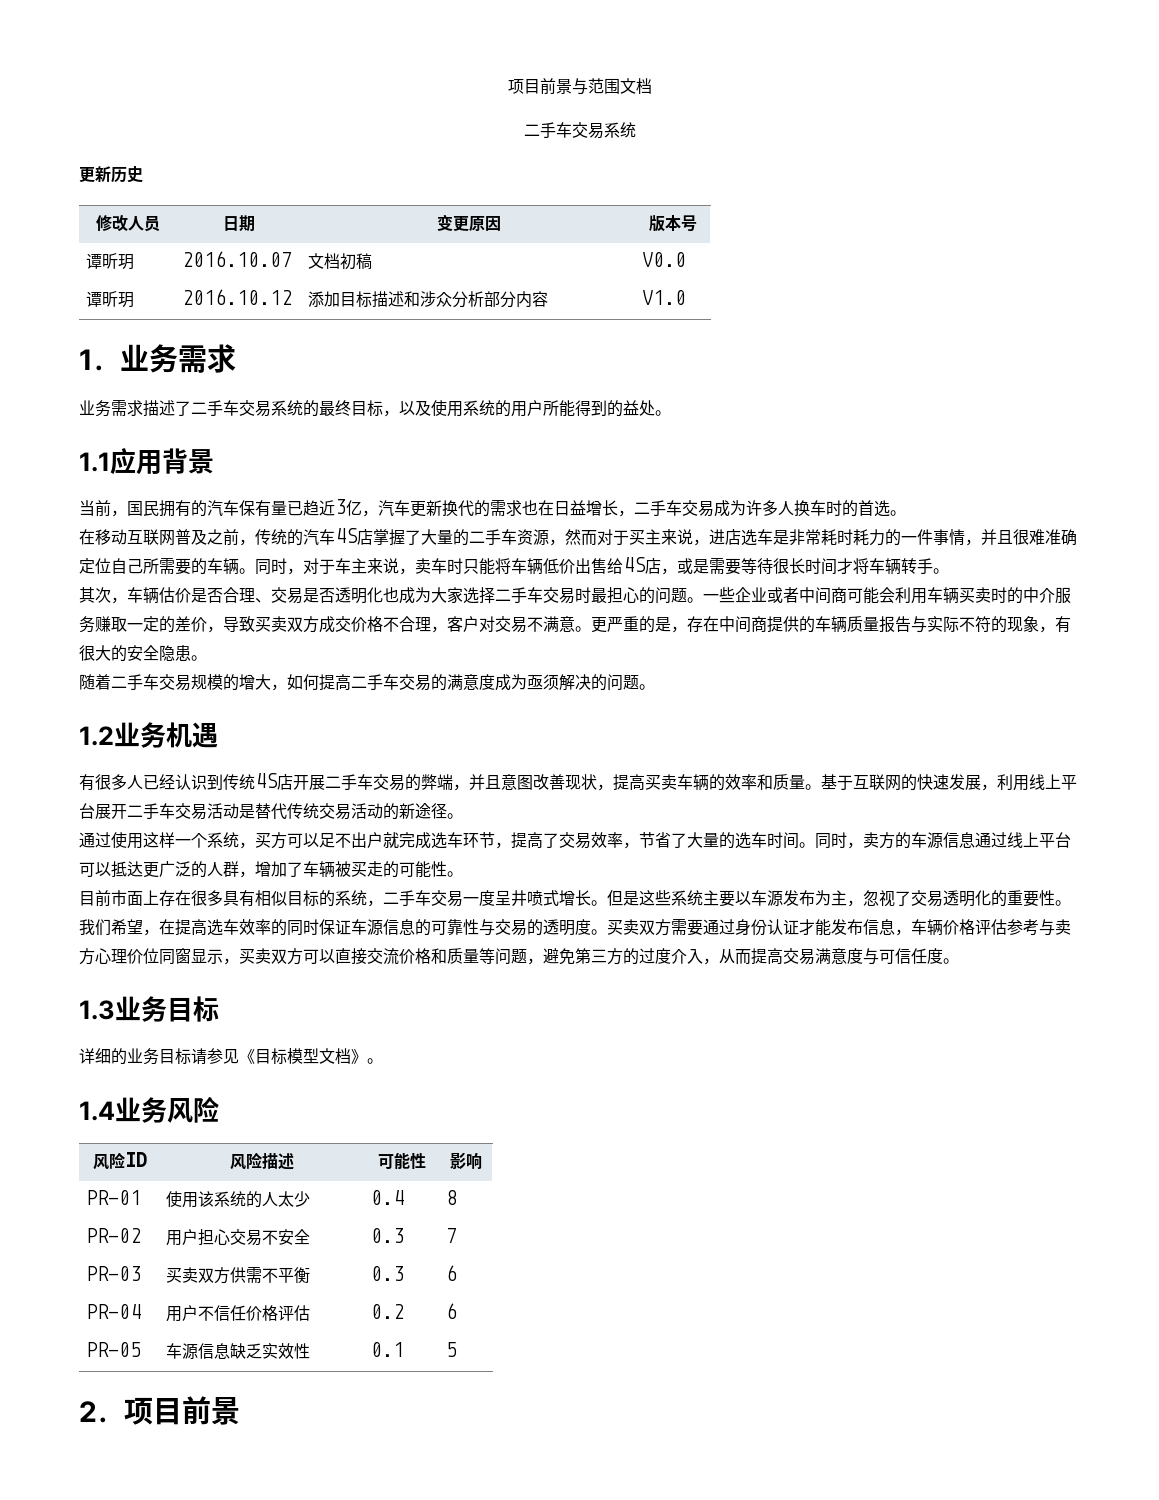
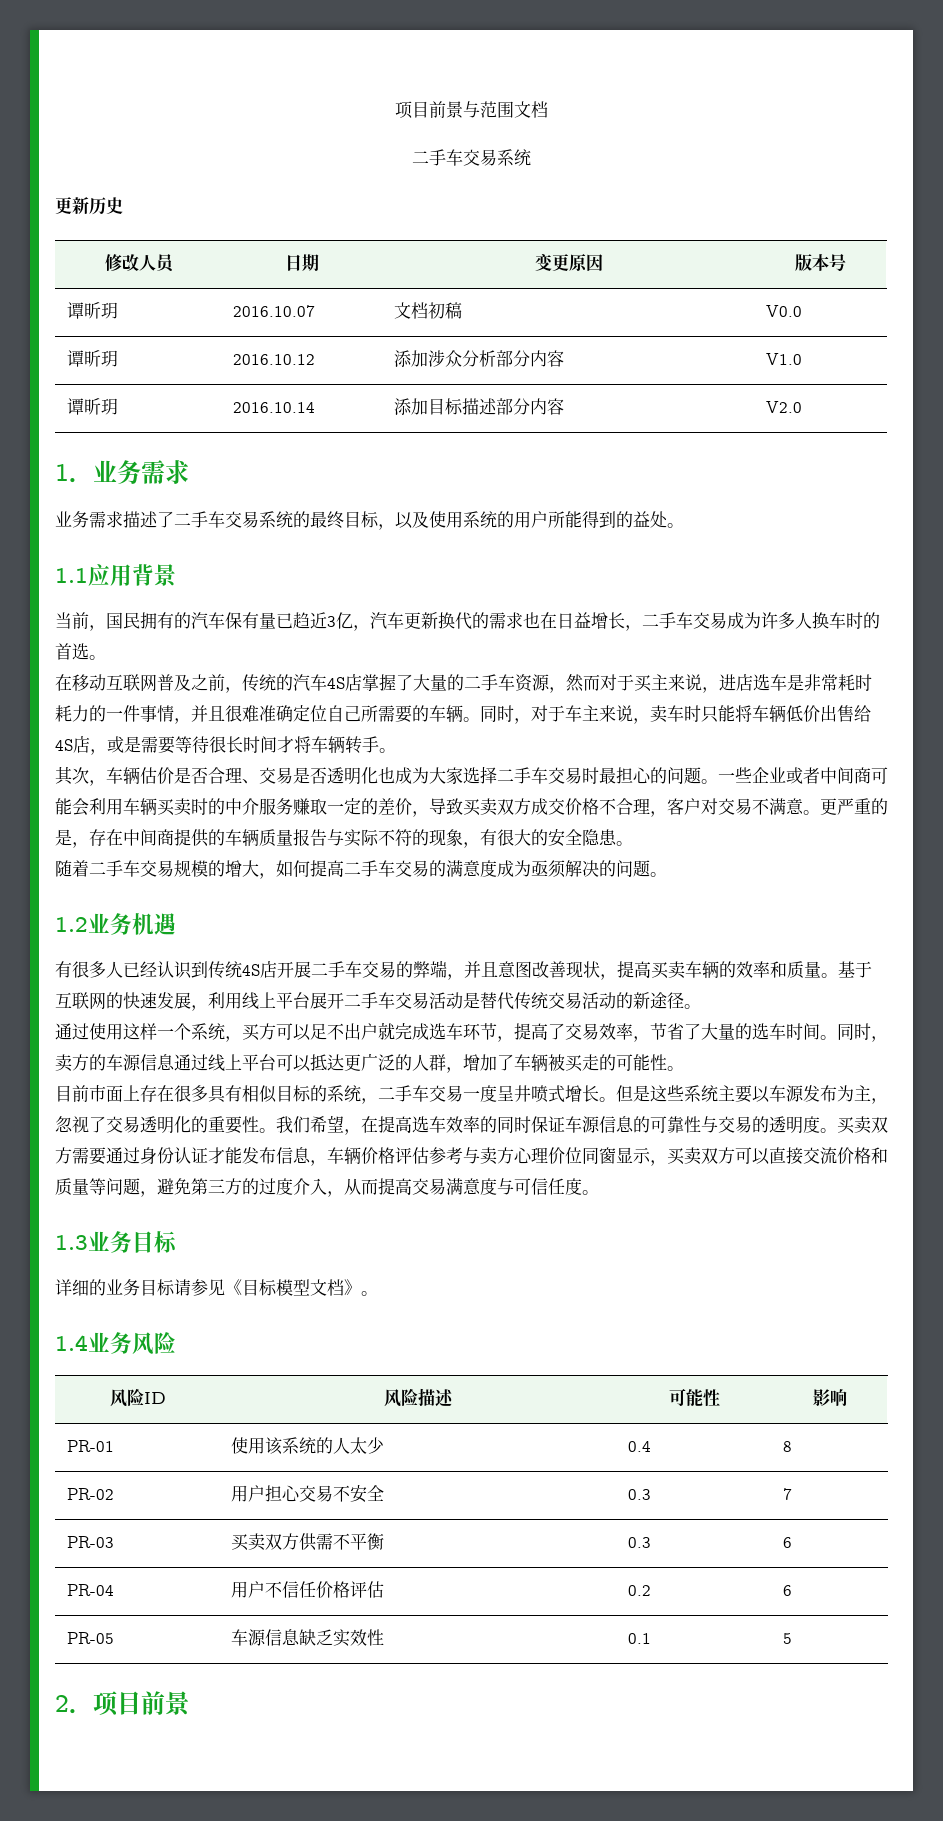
- 谭昕玥 | 2016.10.12 | 添加目标描述和涉众分析部分内容 | V1.0
+ 谭昕玥 | 2016.10.12 | 添加涉众分析部分内容 | V1.0
+ 谭昕玥 | 2016.10.14 | 添加目标描述部分内容 | V2.0

